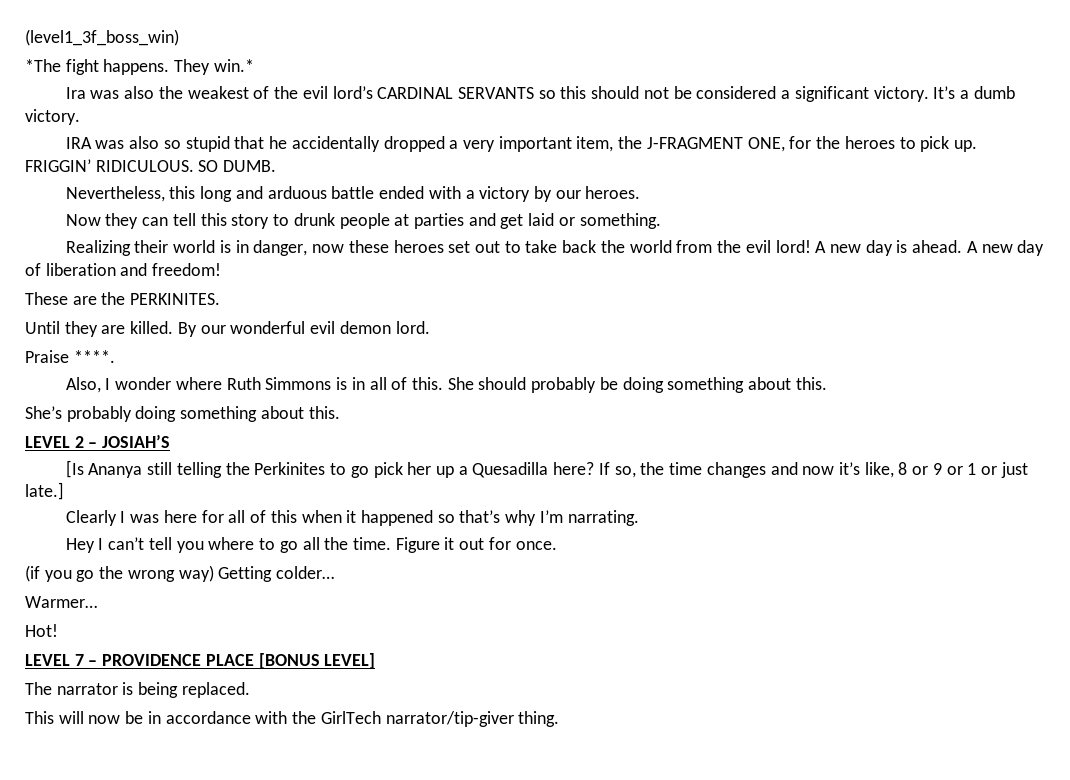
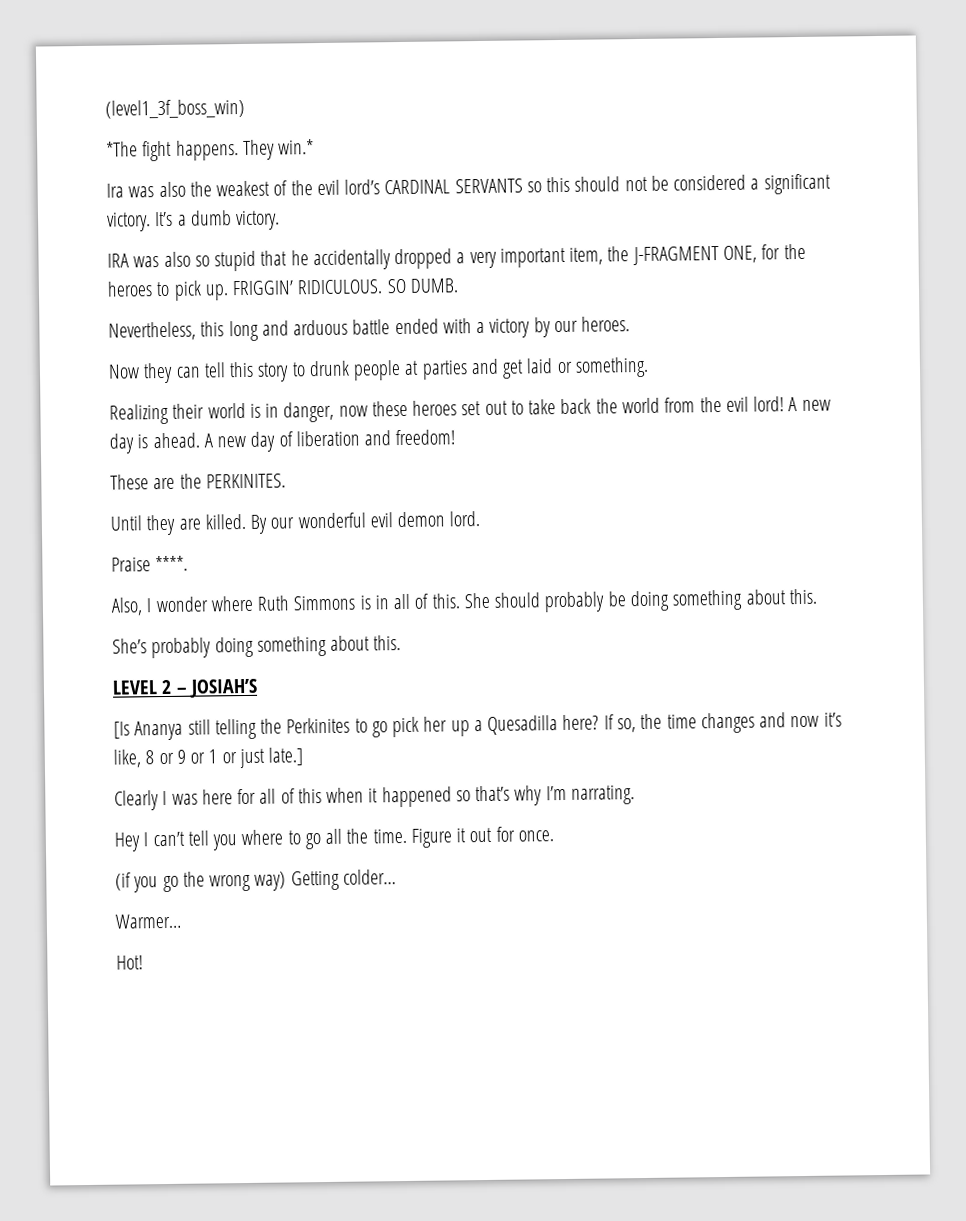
- LEVEL 7 – PROVIDENCE PLACE [BONUS LEVEL]
- The narrator is being replaced.
- This will now be in accordance with the GirlTech narrator/tip-giver thing.

